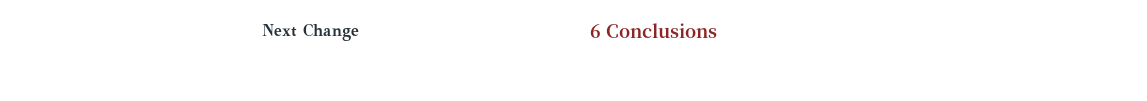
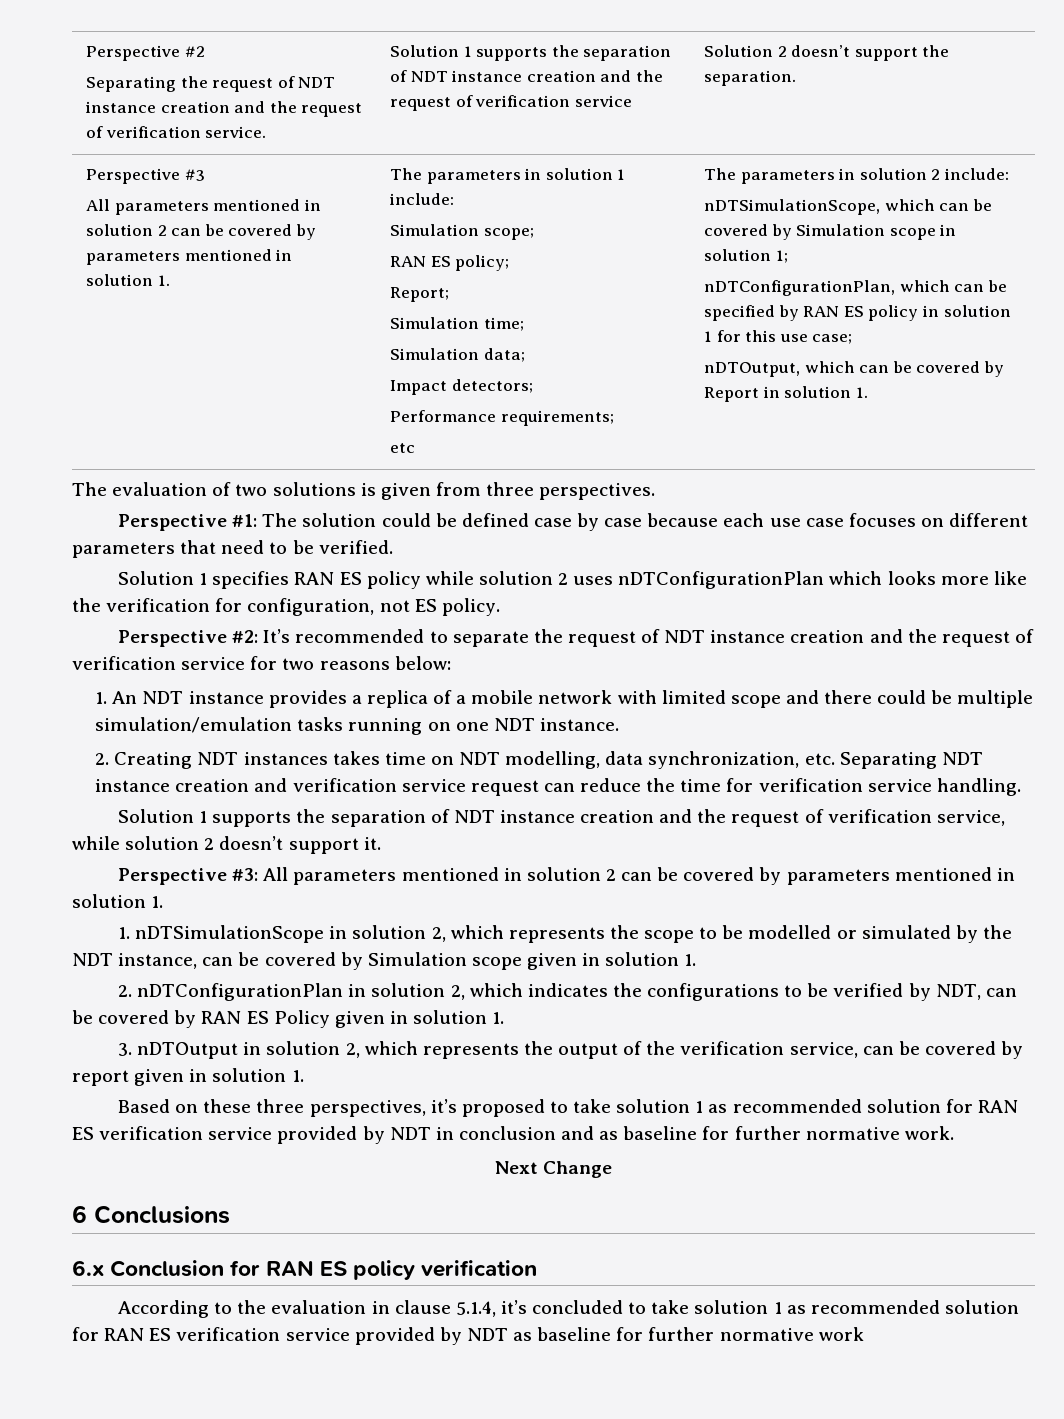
+ Perspective #2
+ Separating the request of NDT instance creation and the request of verification service. | Solution 1 supports the separation of NDT instance creation and the request of verification service | Solution 2 doesn’t support the separation.
+ Perspective #3
+ All parameters mentioned in solution 2 can be covered by parameters mentioned in solution 1. | The parameters in solution 1 include:
+ Simulation scope;
+ RAN ES policy;
+ Report;
+ Simulation time;
+ Simulation data;
+ Impact detectors;
+ Performance requirements;
+ etc | The parameters in solution 2 include:
+ nDTSimulationScope, which can be covered by Simulation scope in solution 1;
+ nDTConfigurationPlan, which can be specified by RAN ES policy in solution 1 for this use case;
+ nDTOutput, which can be covered by Report in solution 1.
+ The evaluation of two solutions is given from three perspectives.
+ Perspective #1: The solution could be defined case by case because each use case focuses on different parameters that need to be verified.
+ Solution 1 specifies RAN ES policy while solution 2 uses nDTConfigurationPlan which looks more like the verification for configuration, not ES policy.
+ Perspective #2: It’s recommended to separate the request of NDT instance creation and the request of verification service for two reasons below:
+ 1. An NDT instance provides a replica of a mobile network with limited scope and there could be multiple simulation/emulation tasks running on one NDT instance.
+ 2. Creating NDT instances takes time on NDT modelling, data synchronization, etc. Separating NDT instance creation and verification service request can reduce the time for verification service handling.
+ Solution 1 supports the separation of NDT instance creation and the request of verification service, while solution 2 doesn’t support it.
+ Perspective #3: All parameters mentioned in solution 2 can be covered by parameters mentioned in solution 1.
+ 1. nDTSimulationScope in solution 2, which represents the scope to be modelled or simulated by the NDT instance, can be covered by Simulation scope given in solution 1.
+ 2. nDTConfigurationPlan in solution 2, which indicates the configurations to be verified by NDT, can be covered by RAN ES Policy given in solution 1.
+ 3. nDTOutput in solution 2, which represents the output of the verification service, can be covered by report given in solution 1.
+ Based on these three perspectives, it’s proposed to take solution 1 as recommended solution for RAN ES verification service provided by NDT in conclusion and as baseline for further normative work.
  Next Change
  6 Conclusions
+ 6.x Conclusion for RAN ES policy verification
+ According to the evaluation in clause 5.1.4, it’s concluded to take solution 1 as recommended solution for RAN ES verification service provided by NDT as baseline for further normative work

